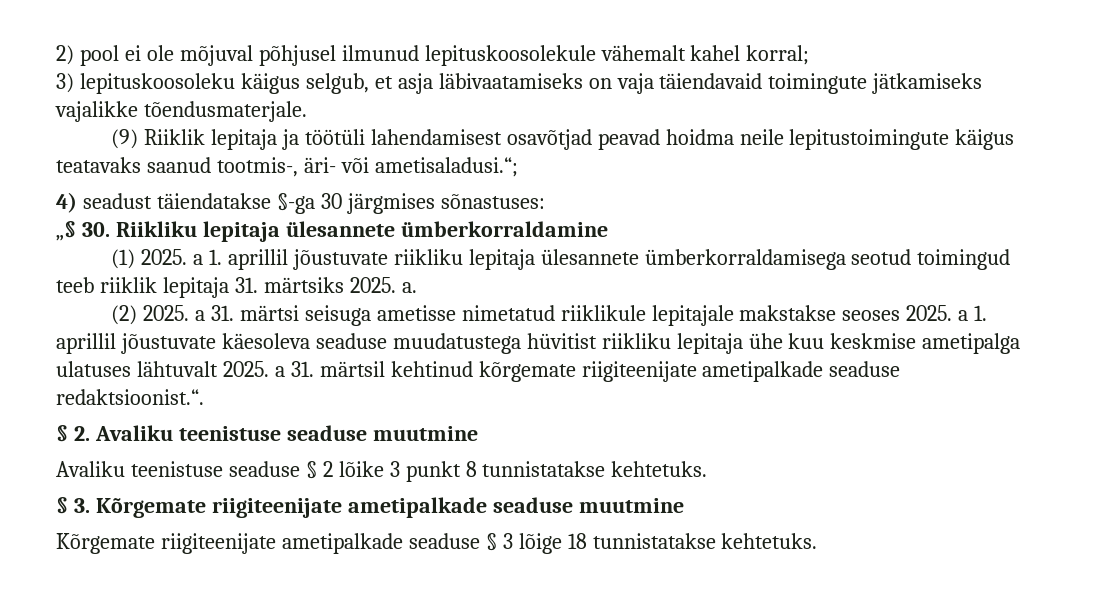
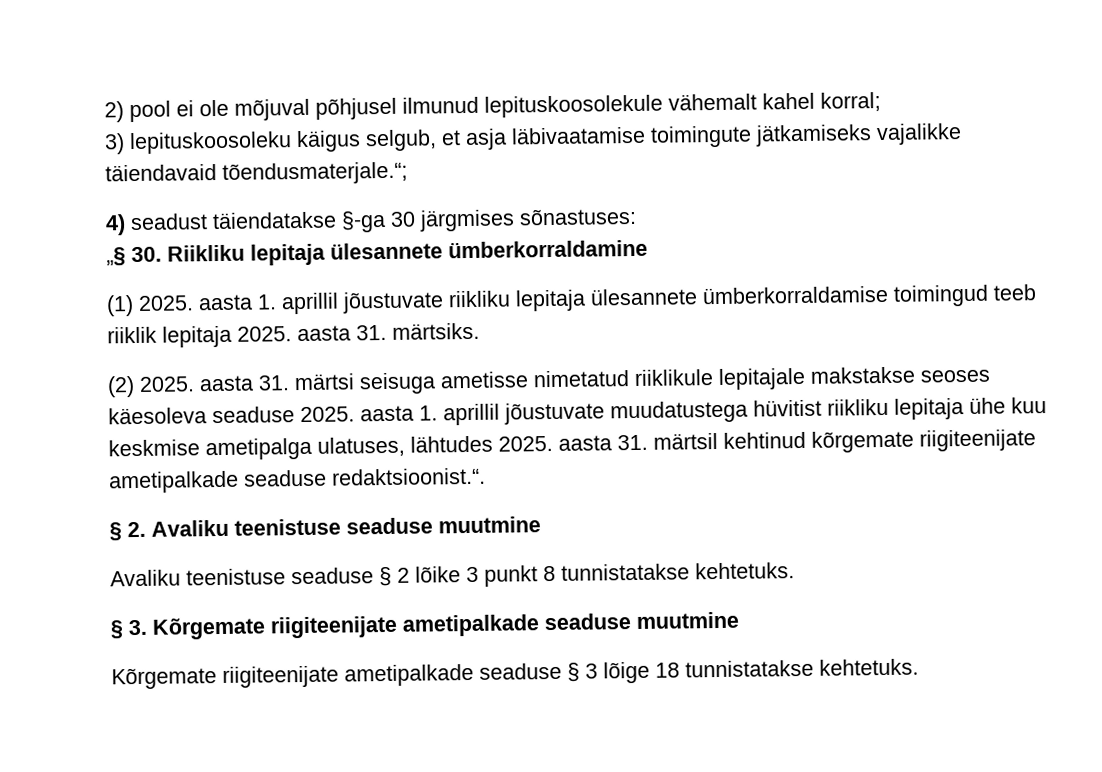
- 3) lepituskoosoleku käigus selgub, et asja läbivaatamiseks on vaja täiendavaid toimingute jätkamiseks vajalikke tõendusmaterjale.
- (9) Riiklik lepitaja ja töötüli lahendamisest osavõtjad peavad hoidma neile lepitustoimingute käigus teatavaks saanud tootmis-, äri- või ametisaladusi.“;
+ 3) lepituskoosoleku käigus selgub, et asja läbivaatamise toimingute jätkamiseks vajalikke täiendavaid tõendusmaterjale.“;
- (1) 2025. a 1. aprillil jõustuvate riikliku lepitaja ülesannete ümberkorraldamisega seotud toimingud teeb riiklik lepitaja 31. märtsiks 2025. a.
+ (1) 2025. aasta 1. aprillil jõustuvate riikliku lepitaja ülesannete ümberkorraldamise toimingud teeb riiklik lepitaja 2025. aasta 31. märtsiks.
- (2) 2025. a 31. märtsi seisuga ametisse nimetatud riiklikule lepitajale makstakse seoses 2025. a 1. aprillil jõustuvate käesoleva seaduse muudatustega hüvitist riikliku lepitaja ühe kuu keskmise ametipalga ulatuses lähtuvalt 2025. a 31. märtsil kehtinud kõrgemate riigiteenijate ametipalkade seaduse redaktsioonist.“.
+ (2) 2025. aasta 31. märtsi seisuga ametisse nimetatud riiklikule lepitajale makstakse seoses käesoleva seaduse 2025. aasta 1. aprillil jõustuvate muudatustega hüvitist riikliku lepitaja ühe kuu keskmise ametipalga ulatuses, lähtudes 2025. aasta 31. märtsil kehtinud kõrgemate riigiteenijate ametipalkade seaduse redaktsioonist.“.

